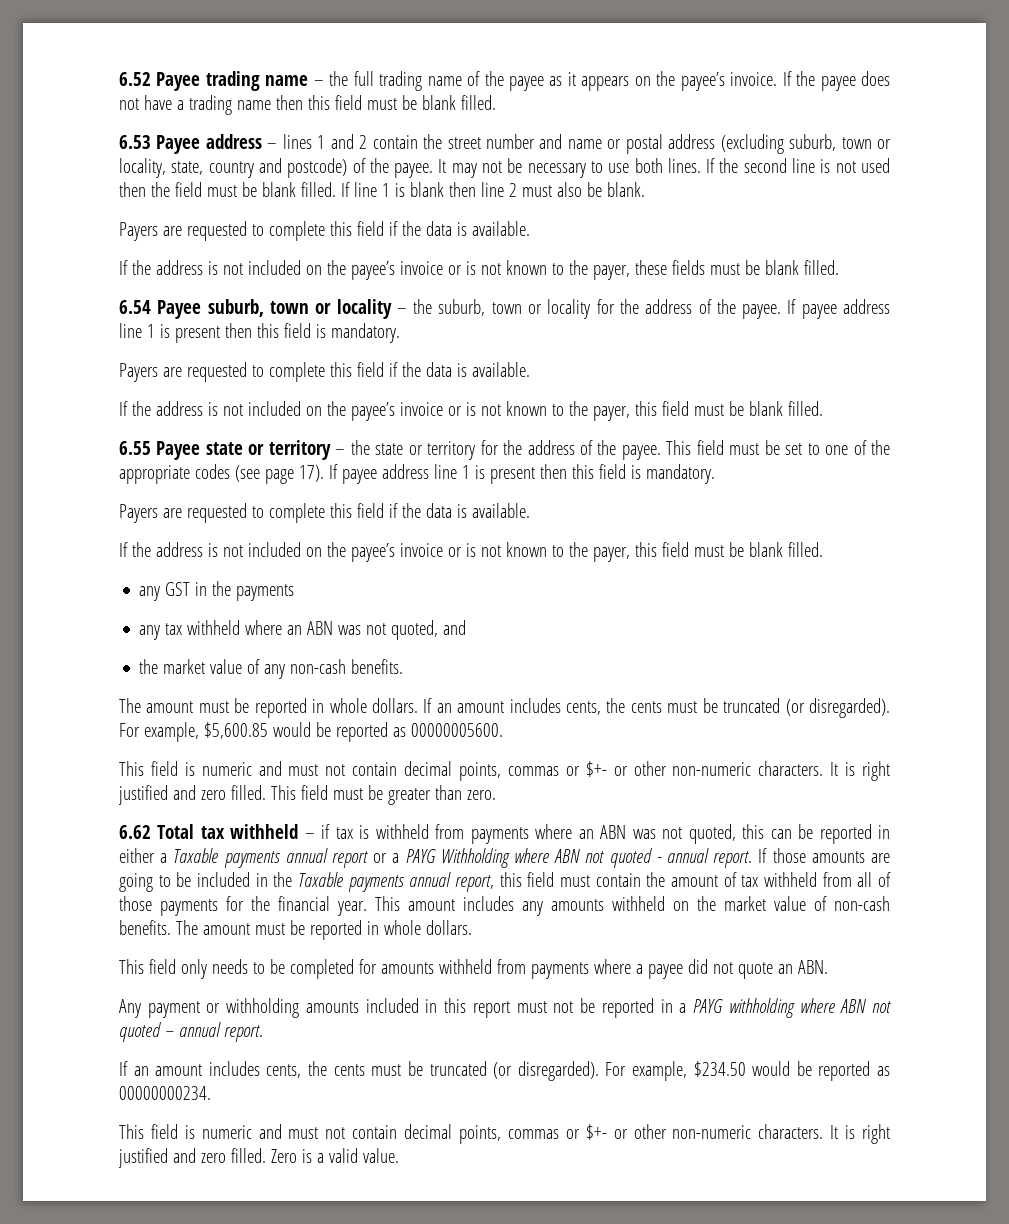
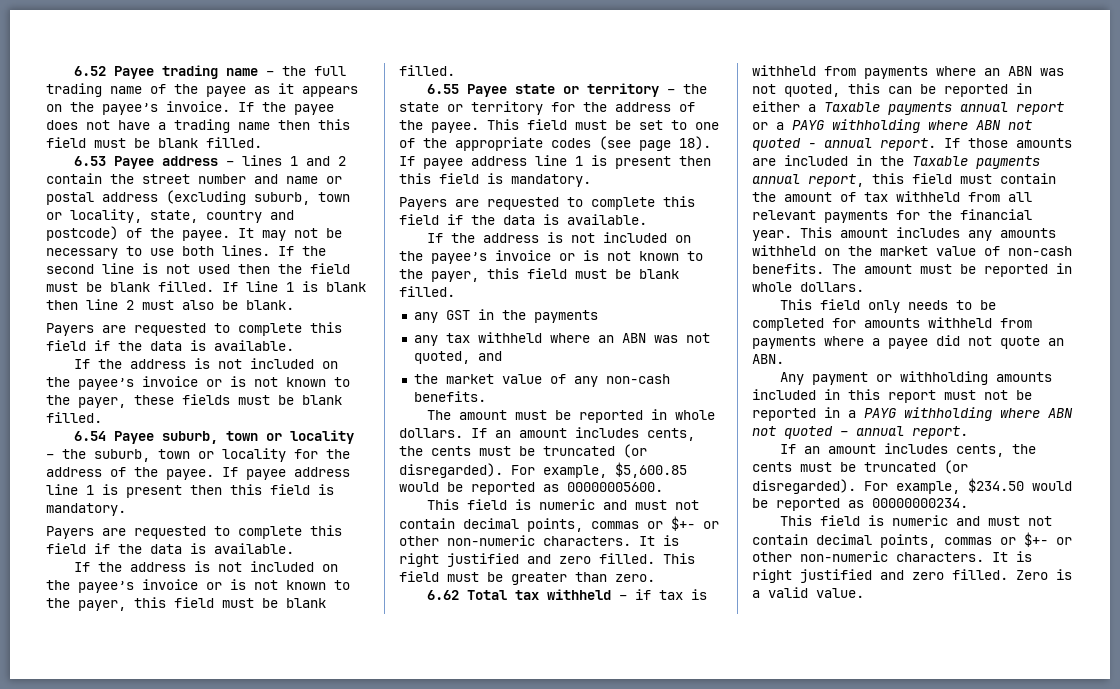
- This field must be set to one of the appropriate codes (see page 17).
+ This field must be set to one of the appropriate codes (see page 18).
- 6.62 Total tax withheld – if tax is withheld from payments where an ABN was not quoted, this can be reported in either a Taxable payments annual report or a PAYG Withholding where ABN not quoted - annual report.
+ 6.62 Total tax withheld – if tax is withheld from payments where an ABN was not quoted, this can be reported in either a Taxable payments annual report or a PAYG withholding where ABN not quoted - annual report.
- If those amounts are going to be included in the Taxable payments annual report, this field must contain the amount of tax withheld from all of those payments for the financial year.
+ If those amounts are included in the Taxable payments annual report, this field must contain the amount of tax withheld from all relevant payments for the financial year.

